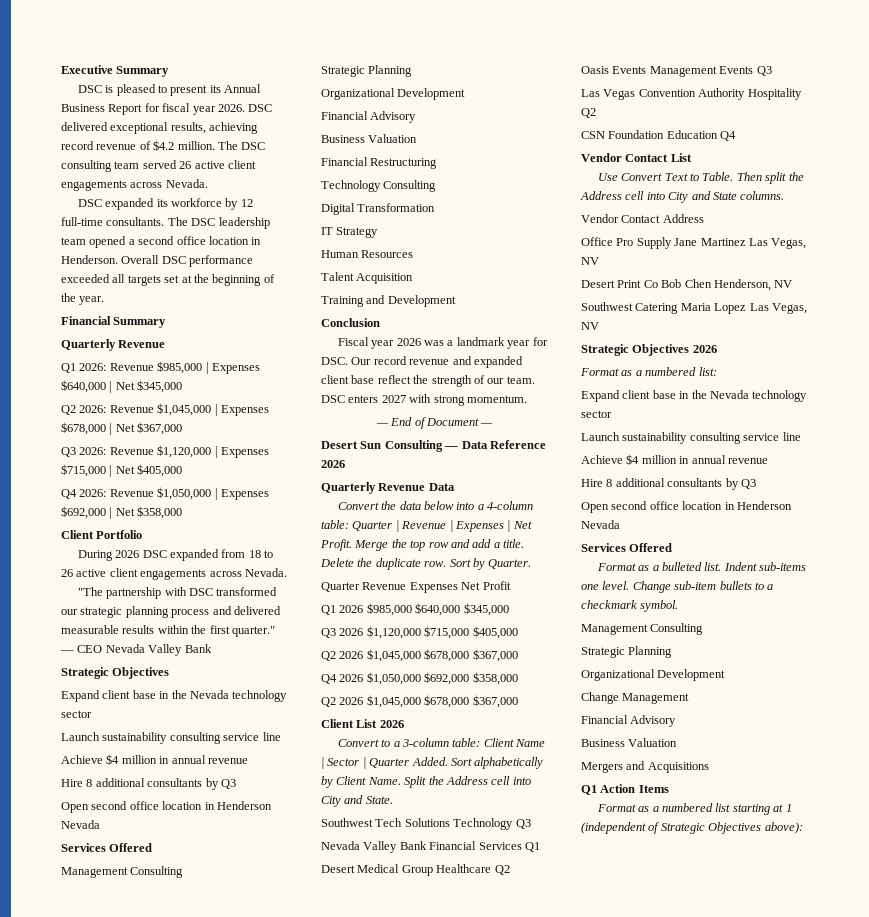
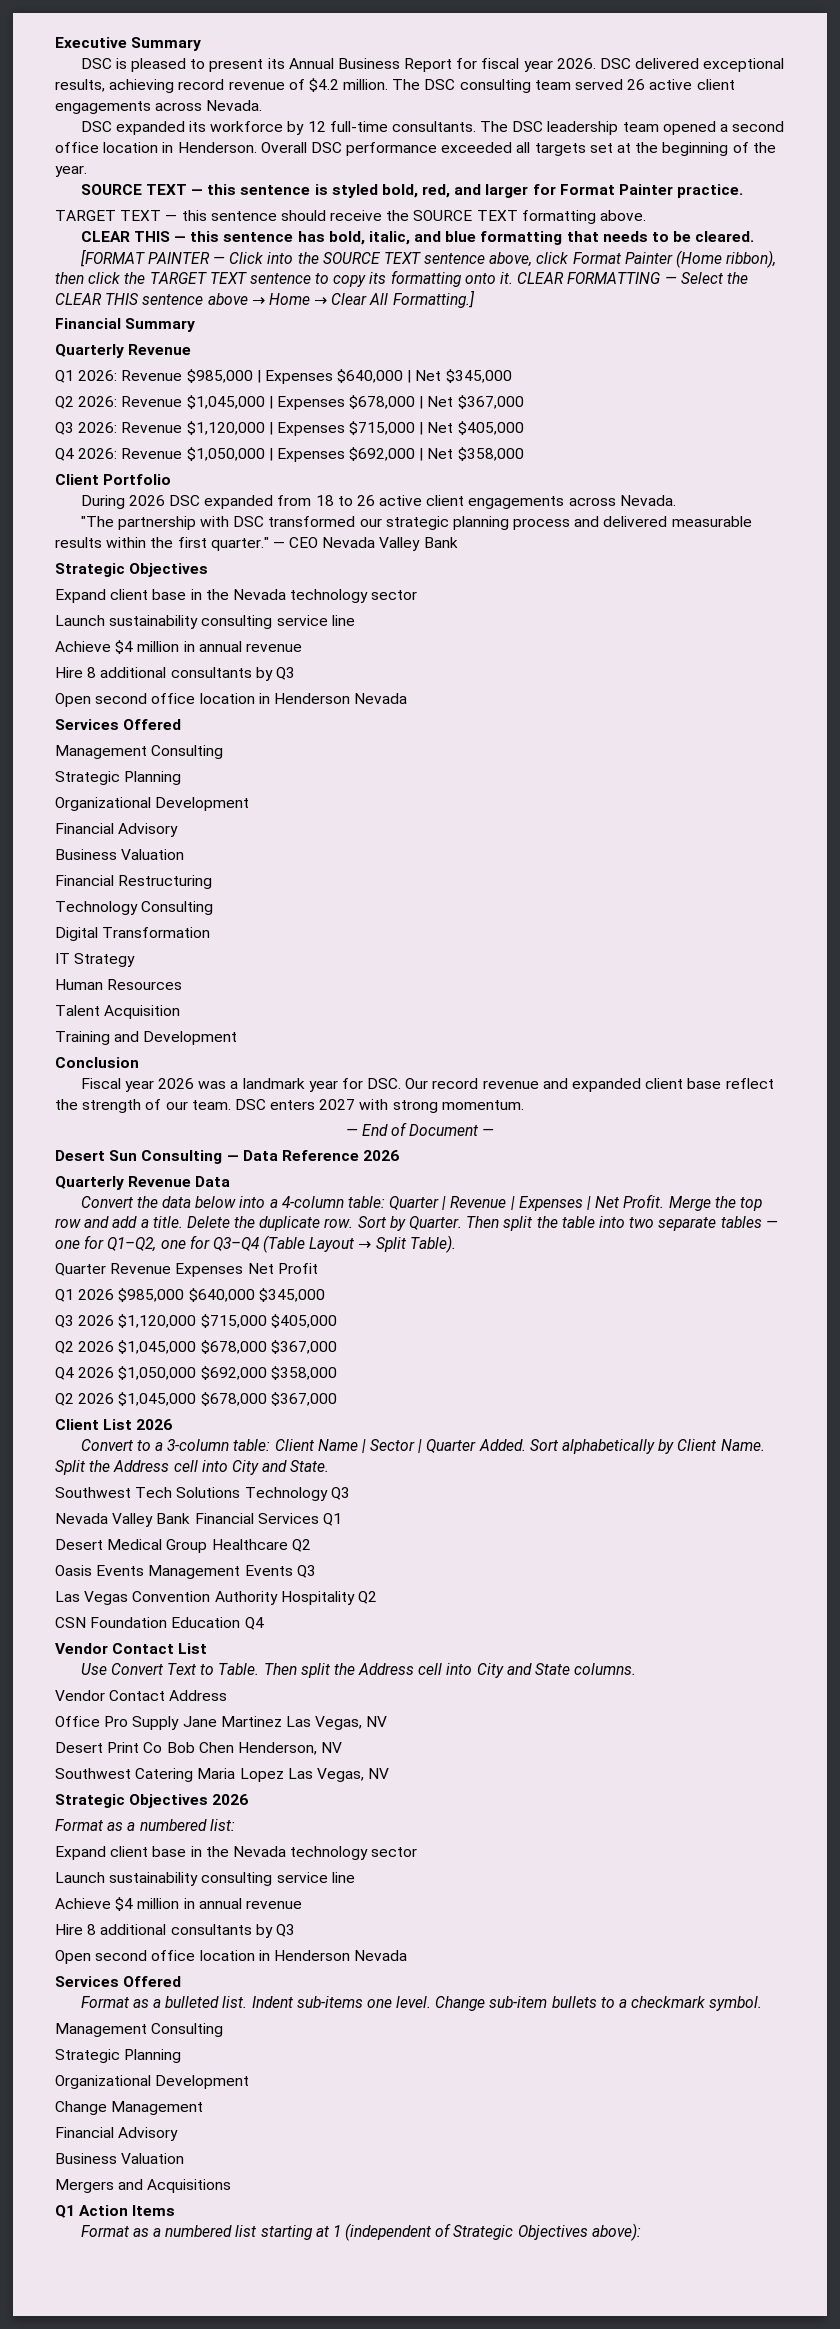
+ SOURCE TEXT — this sentence is styled bold, red, and larger for Format Painter practice.
+ TARGET TEXT — this sentence should receive the SOURCE TEXT formatting above.
+ CLEAR THIS — this sentence has bold, italic, and blue formatting that needs to be cleared.
+ [FORMAT PAINTER — Click into the SOURCE TEXT sentence above, click Format Painter (Home ribbon), then click the TARGET TEXT sentence to copy its formatting onto it. CLEAR FORMATTING — Select the CLEAR THIS sentence above → Home → Clear All Formatting.]
+ Then split the table into two separate tables — one for Q1–Q2, one for Q3–Q4 (Table Layout → Split Table).

